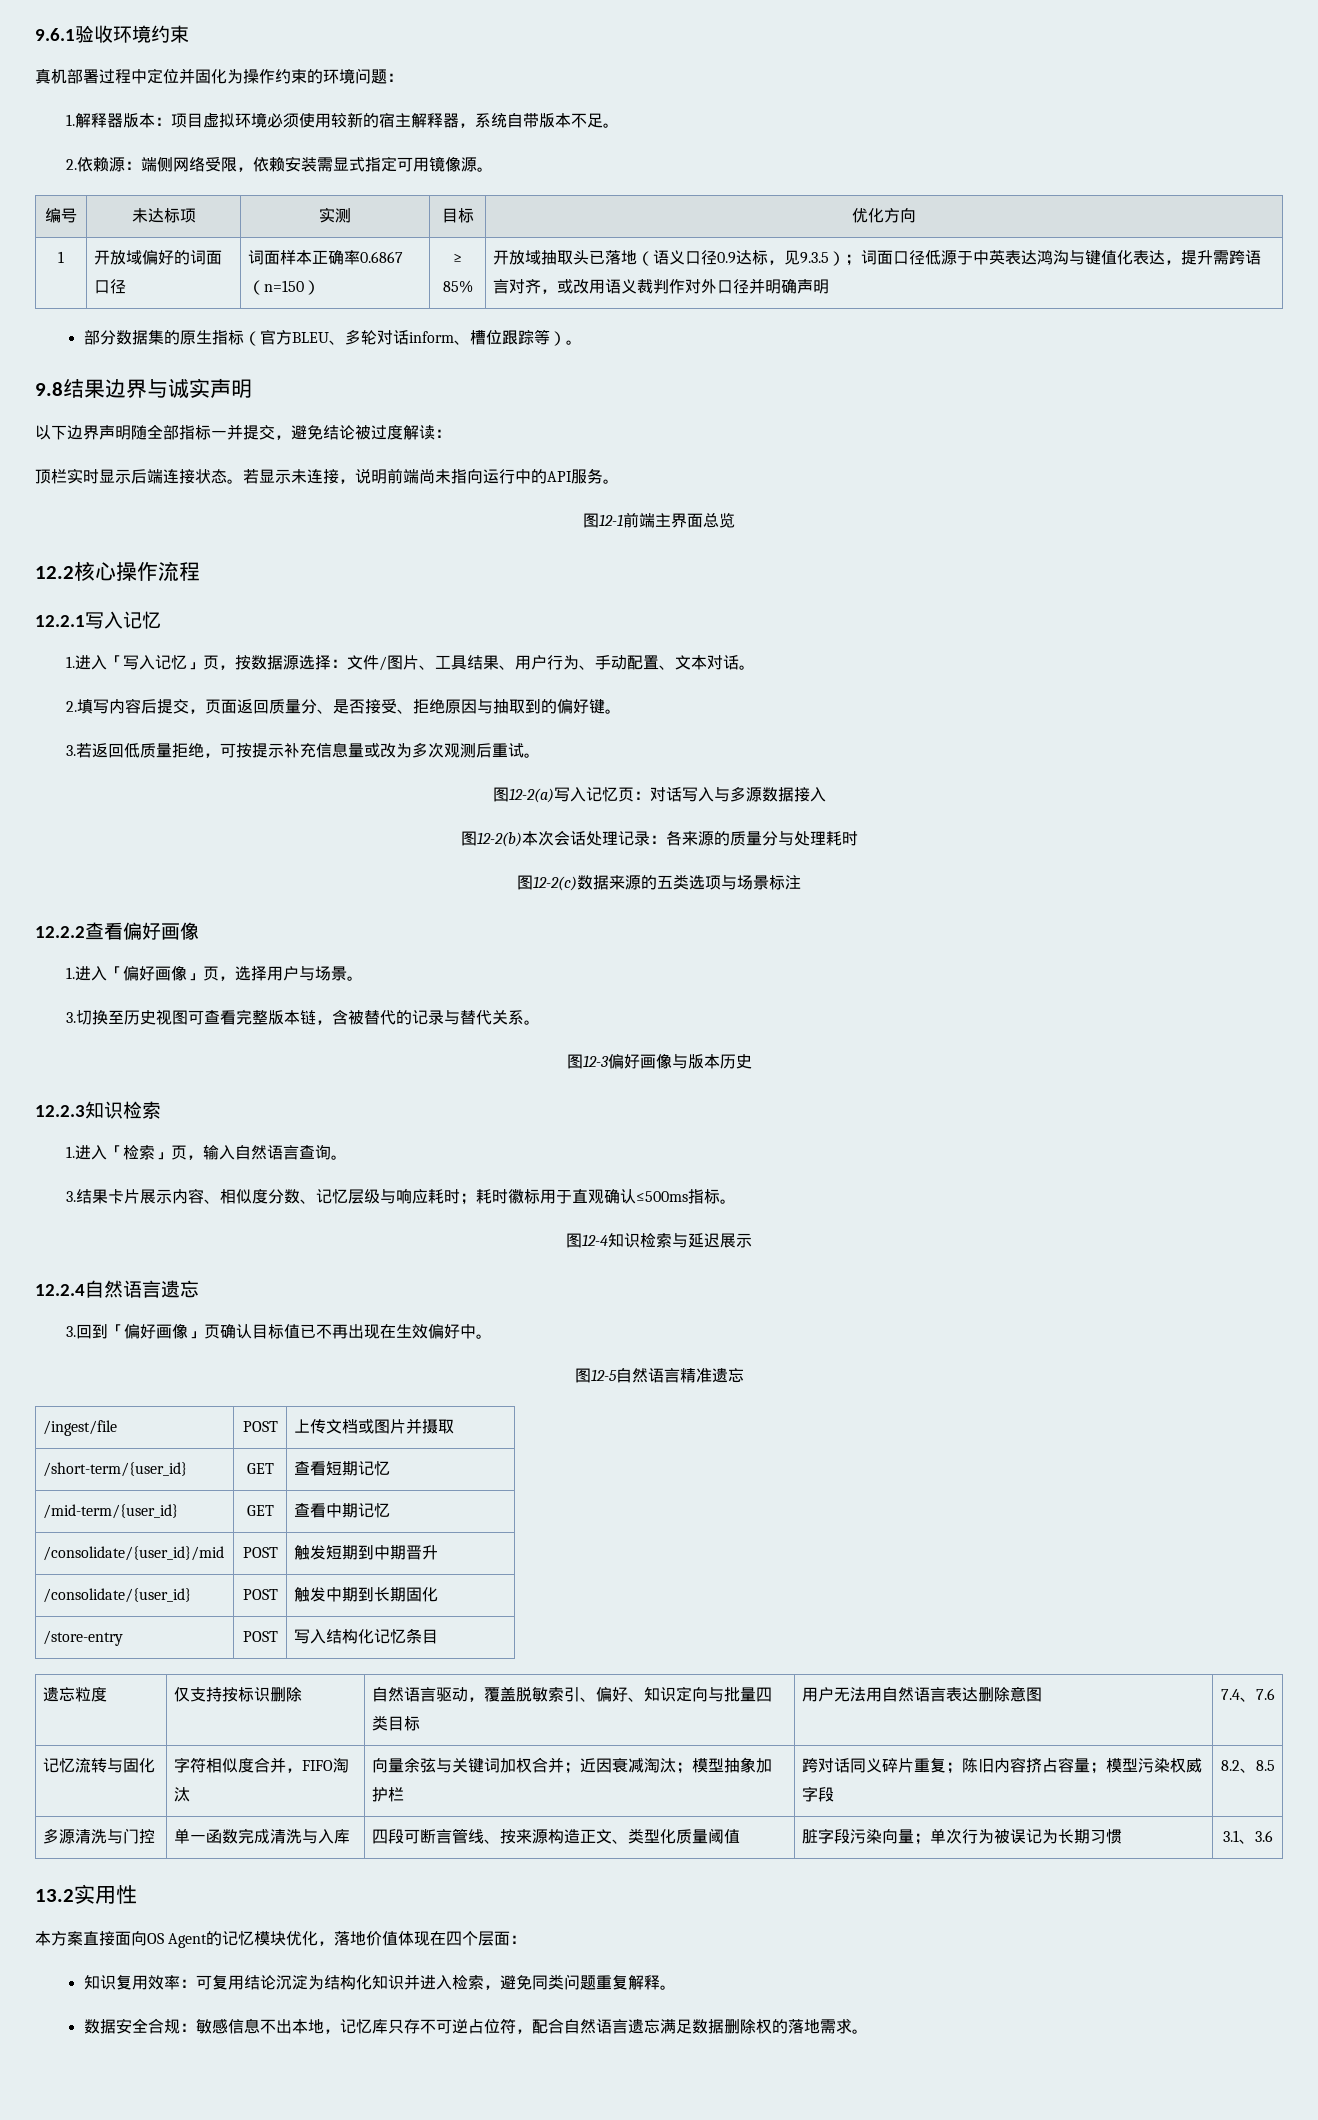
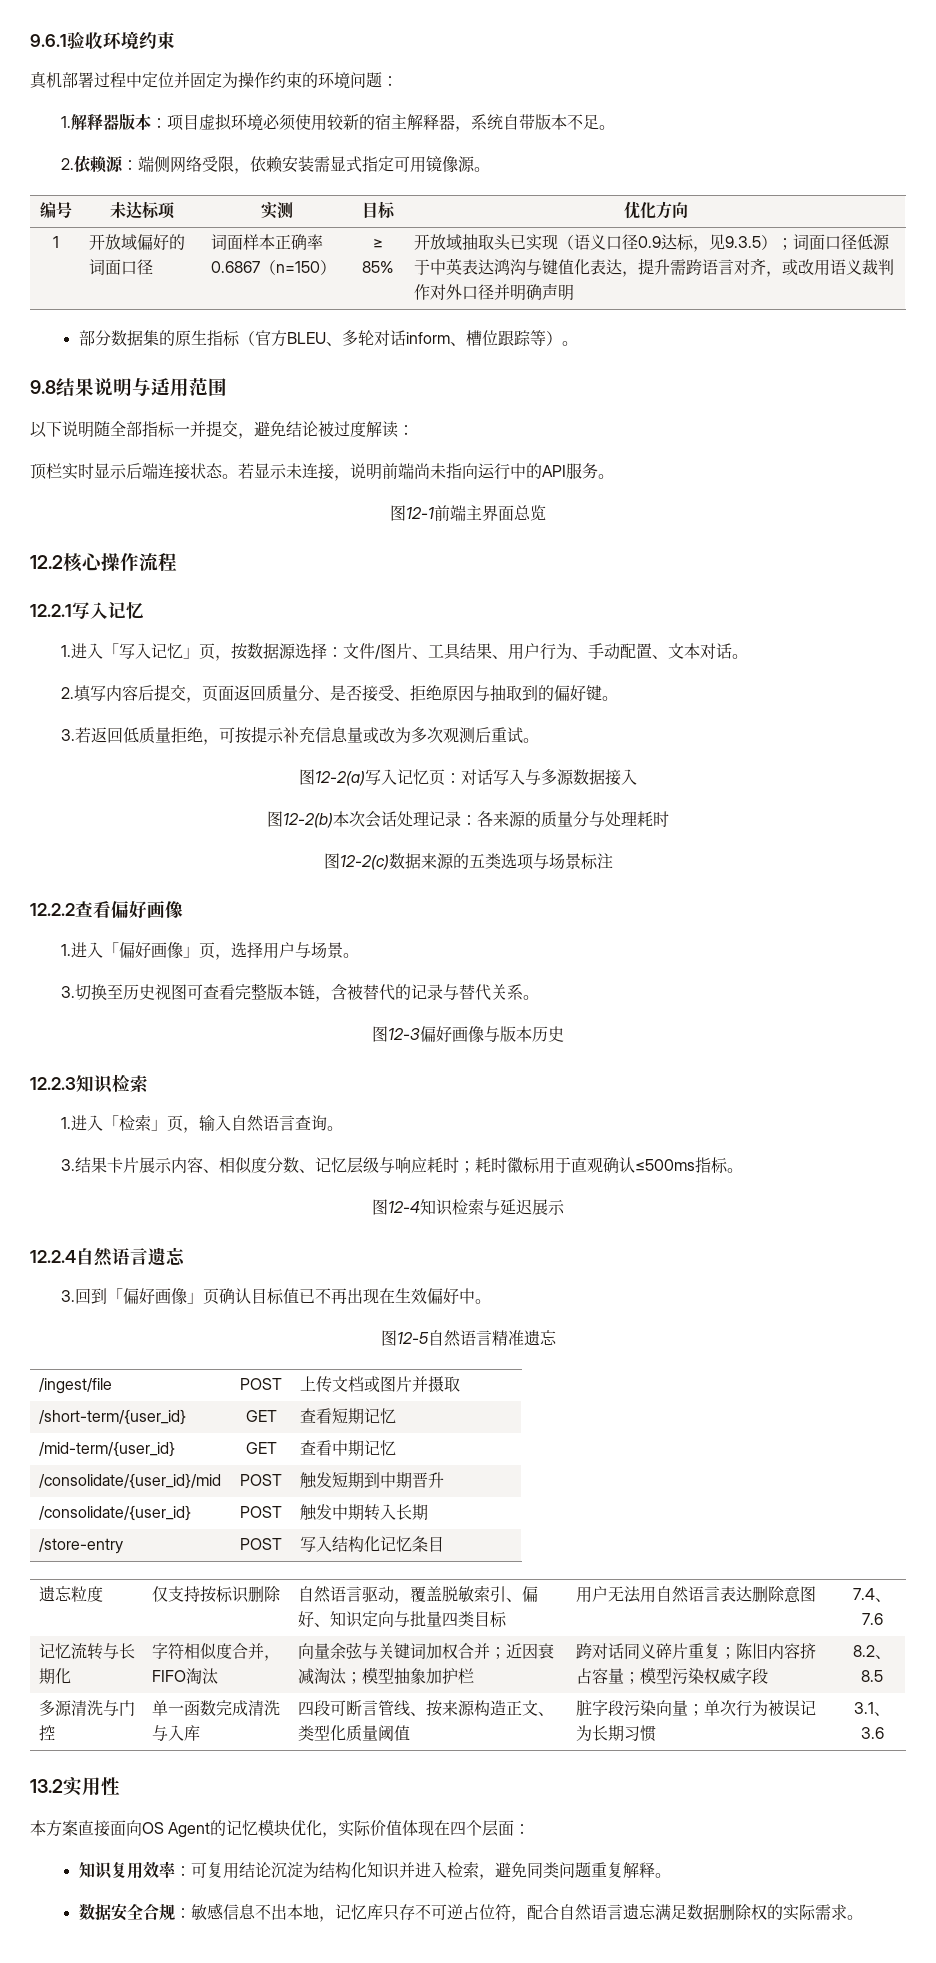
- 真机部署过程中定位并固化为操作约束的环境问题：
+ 真机部署过程中定位并固定为操作约束的环境问题：
- 开放域抽取头已落地（语义口径0.9达标，见9.3.5）；词面口径低源于中英表达鸿沟与键值化表达，提升需跨语言对齐，或改用语义裁判作对外口径并明确声明
+ 开放域抽取头已实现（语义口径0.9达标，见9.3.5）；词面口径低源于中英表达鸿沟与键值化表达，提升需跨语言对齐，或改用语义裁判作对外口径并明确声明
- 9.8结果边界与诚实声明
+ 9.8结果说明与适用范围
- 以下边界声明随全部指标一并提交，避免结论被过度解读：
+ 以下说明随全部指标一并提交，避免结论被过度解读：
- /consolidate/{user_id} | POST | 触发中期到长期固化
+ /consolidate/{user_id} | POST | 触发中期转入长期
- 记忆流转与固化 | 字符相似度合并，FIFO淘汰 | 向量余弦与关键词加权合并；近因衰减淘汰；模型抽象加护栏 | 跨对话同义碎片重复；陈旧内容挤占容量；模型污染权威字段 | 8.2、8.5
+ 记忆流转与长期化 | 字符相似度合并，FIFO淘汰 | 向量余弦与关键词加权合并；近因衰减淘汰；模型抽象加护栏 | 跨对话同义碎片重复；陈旧内容挤占容量；模型污染权威字段 | 8.2、8.5
- 本方案直接面向OS Agent的记忆模块优化，落地价值体现在四个层面：
+ 本方案直接面向OS Agent的记忆模块优化，实际价值体现在四个层面：
- 数据安全合规：敏感信息不出本地，记忆库只存不可逆占位符，配合自然语言遗忘满足数据删除权的落地需求。
+ 数据安全合规：敏感信息不出本地，记忆库只存不可逆占位符，配合自然语言遗忘满足数据删除权的实际需求。

